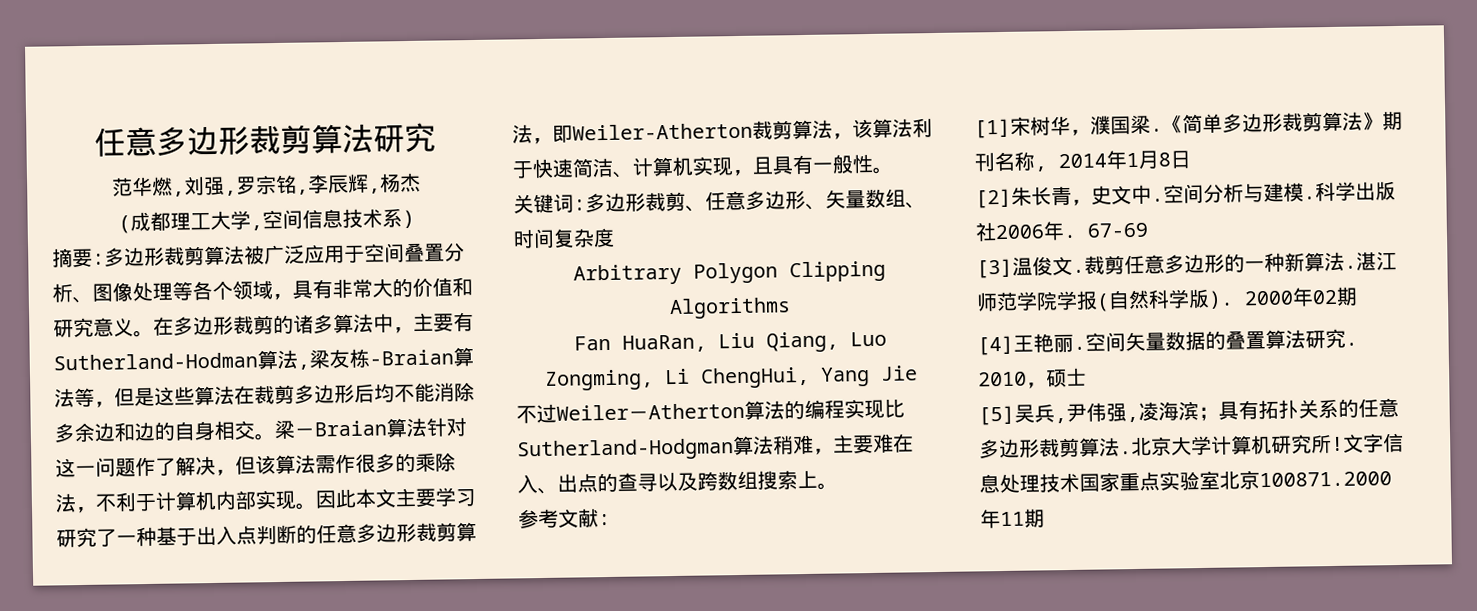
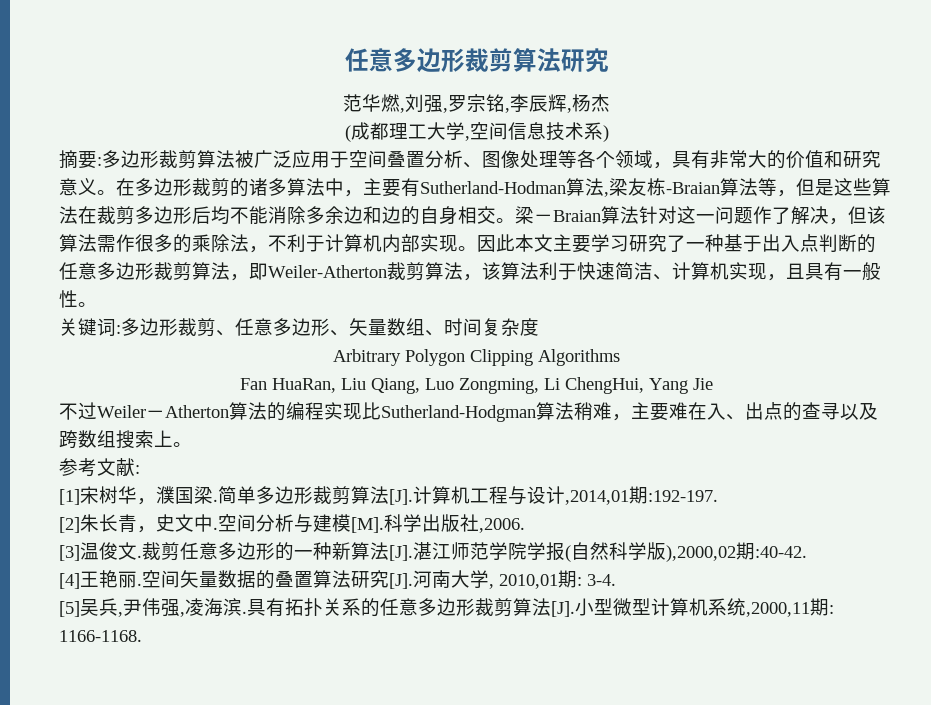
- 《简单多边形裁剪算法》期刊名称, 2014年1月8日
+ 简单多边形裁剪算法[J].计算机工程与设计,2014,01期:192-197.
- 空间分析与建模.科学出版社2006年. 67-69
+ 空间分析与建模[M].科学出版社,2006.
- 裁剪任意多边形的一种新算法.湛江师范学院学报(自然科学版). 2000年02期
+ 裁剪任意多边形的一种新算法[J].湛江师范学院学报(自然科学版),2000,02期:40-42.
- 空间矢量数据的叠置算法研究. 2010，硕士
+ 空间矢量数据的叠置算法研究[J].河南大学, 2010,01期: 3-4.
- [5]吴兵,尹伟强,凌海滨；具有拓扑关系的任意多边形裁剪算法.北京大学计算机研究所!文字信息处理技术国家重点实验室北京100871.2000年11期
+ [5]吴兵,尹伟强,凌海滨.具有拓扑关系的任意多边形裁剪算法[J].小型微型计算机系统,2000,11期: 1166-1168.

